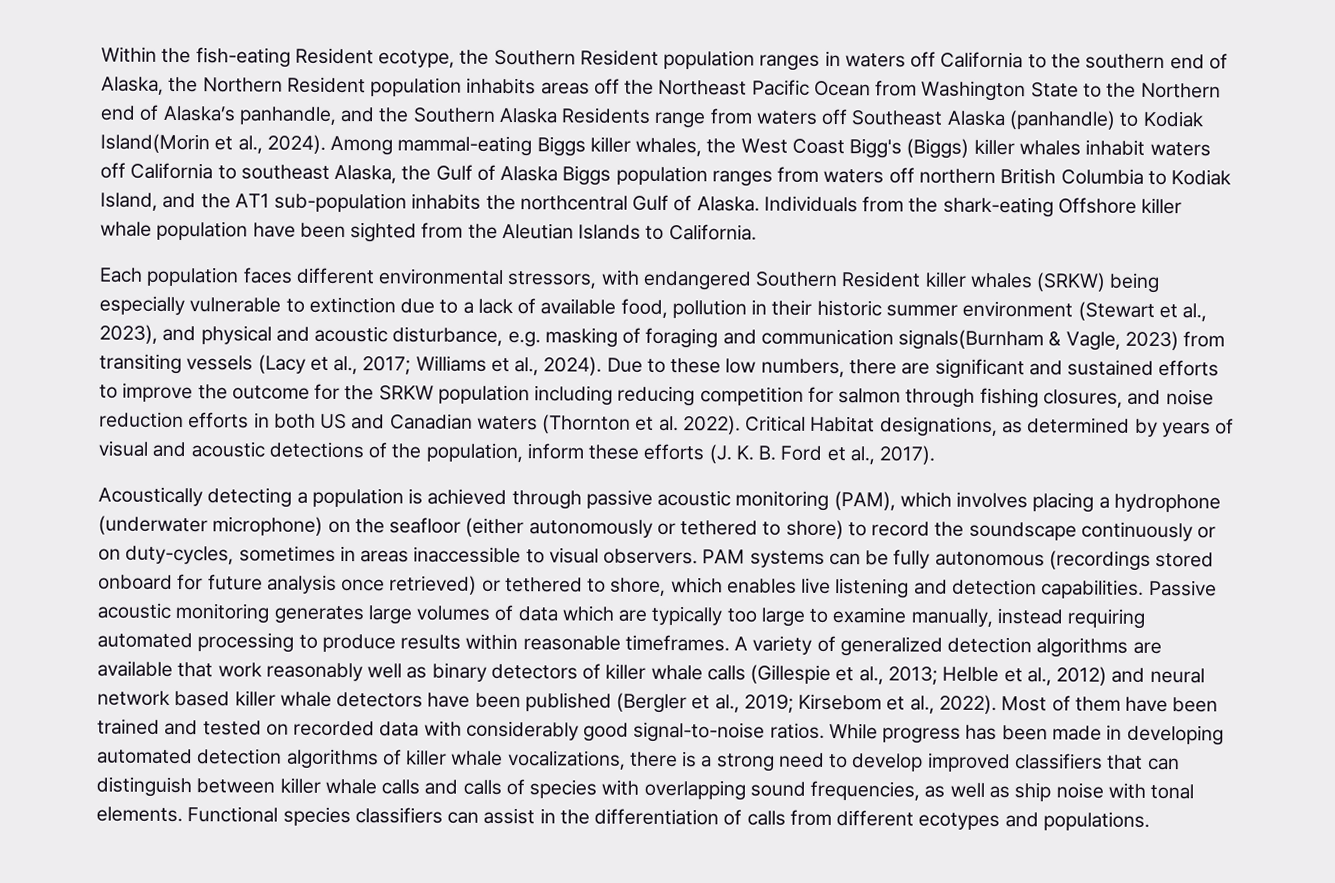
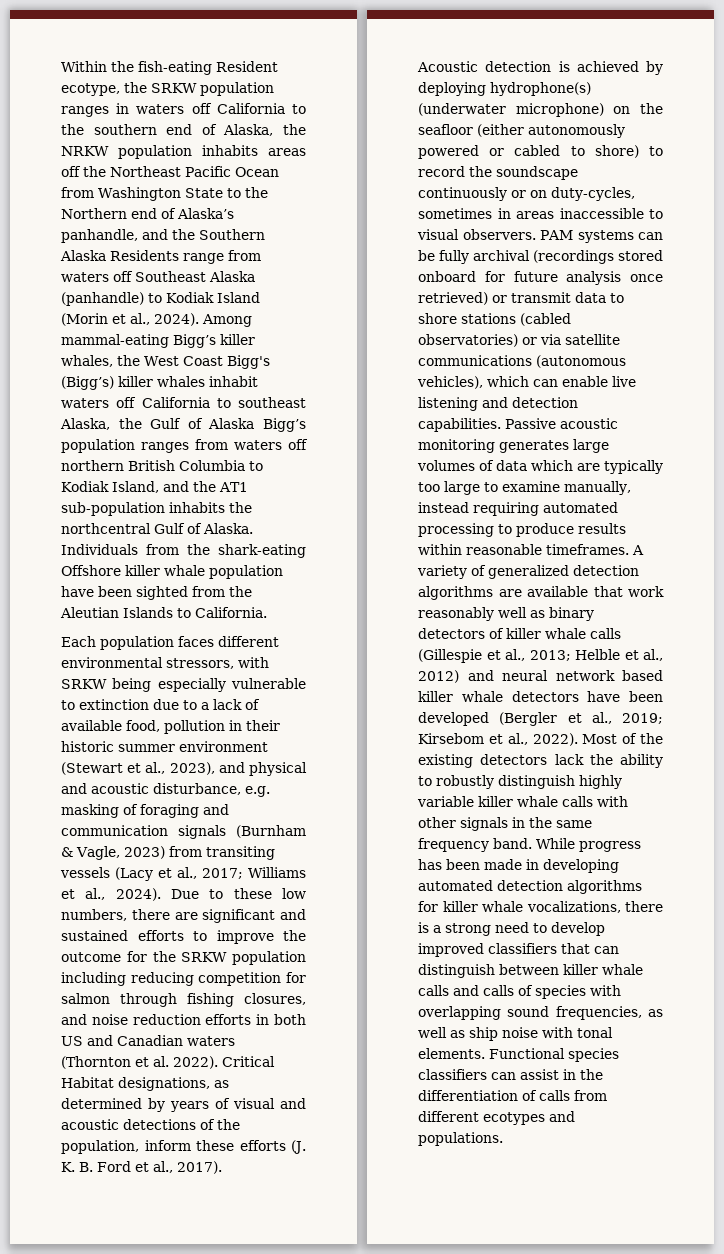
- Within the fish-eating Resident ecotype, the Southern Resident population ranges in waters off California to the southern end of Alaska, the Northern Resident population inhabits areas off the Northeast Pacific Ocean from Washington State to the Northern end of Alaska’s panhandle, and the Southern Alaska Residents range from waters off Southeast Alaska (panhandle) to Kodiak Island(Morin et al., 2024).
+ Within the fish-eating Resident ecotype, the SRKW population ranges in waters off California to the southern end of Alaska, the NRKW population inhabits areas off the Northeast Pacific Ocean from Washington State to the Northern end of Alaska’s panhandle, and the Southern Alaska Residents range from waters off Southeast Alaska (panhandle) to Kodiak Island (Morin et al., 2024).
- Among mammal-eating Biggs killer whales, the West Coast Bigg's (Biggs) killer whales inhabit waters off California to southeast Alaska, the Gulf of Alaska Biggs population ranges from waters off northern British Columbia to Kodiak Island, and the AT1 sub-population inhabits the northcentral Gulf of Alaska.
+ Among mammal-eating Bigg’s killer whales, the West Coast Bigg's (Bigg’s) killer whales inhabit waters off California to southeast Alaska, the Gulf of Alaska Bigg’s population ranges from waters off northern British Columbia to Kodiak Island, and the AT1 sub-population inhabits the northcentral Gulf of Alaska.
- Each population faces different environmental stressors, with endangered Southern Resident killer whales (SRKW) being especially vulnerable to extinction due to a lack of available food, pollution in their historic summer environment (Stewart et al., 2023), and physical and acoustic disturbance, e.g. masking of foraging and communication signals(Burnham & Vagle, 2023) from transiting vessels (Lacy et al., 2017; Williams et al., 2024).
+ Each population faces different environmental stressors, with SRKW being especially vulnerable to extinction due to a lack of available food, pollution in their historic summer environment (Stewart et al., 2023), and physical and acoustic disturbance, e.g. masking of foraging and communication signals (Burnham & Vagle, 2023) from transiting vessels (Lacy et al., 2017; Williams et al., 2024).
- Acoustically detecting a population is achieved through passive acoustic monitoring (PAM), which involves placing a hydrophone (underwater microphone) on the seafloor (either autonomously or tethered to shore) to record the soundscape continuously or on duty-cycles, sometimes in areas inaccessible to visual observers.
+ Acoustic detection is achieved by deploying hydrophone(s) (underwater microphone) on the seafloor (either autonomously powered or cabled to shore) to record the soundscape continuously or on duty-cycles, sometimes in areas inaccessible to visual observers.
- PAM systems can be fully autonomous (recordings stored onboard for future analysis once retrieved) or tethered to shore, which enables live listening and detection capabilities.
+ PAM systems can be fully archival (recordings stored onboard for future analysis once retrieved) or transmit data to shore stations (cabled observatories) or via satellite communications (autonomous vehicles), which can enable live listening and detection capabilities.
- A variety of generalized detection algorithms are available that work reasonably well as binary detectors of killer whale calls (Gillespie et al., 2013; Helble et al., 2012) and neural network based killer whale detectors have been published (Bergler et al., 2019; Kirsebom et al., 2022).
+ A variety of generalized detection algorithms are available that work reasonably well as binary detectors of killer whale calls (Gillespie et al., 2013; Helble et al., 2012) and neural network based killer whale detectors have been developed (Bergler et al., 2019; Kirsebom et al., 2022).
- Most of them have been trained and tested on recorded data with considerably good signal-to-noise ratios.
+ Most of the existing detectors lack the ability to robustly distinguish highly variable killer whale calls with other signals in the same frequency band.
- While progress has been made in developing automated detection algorithms of killer whale vocalizations, there is a strong need to develop improved classifiers that can distinguish between killer whale calls and calls of species with overlapping sound frequencies, as well as ship noise with tonal elements.
+ While progress has been made in developing automated detection algorithms for killer whale vocalizations, there is a strong need to develop improved classifiers that can distinguish between killer whale calls and calls of species with overlapping sound frequencies, as well as ship noise with tonal elements.

